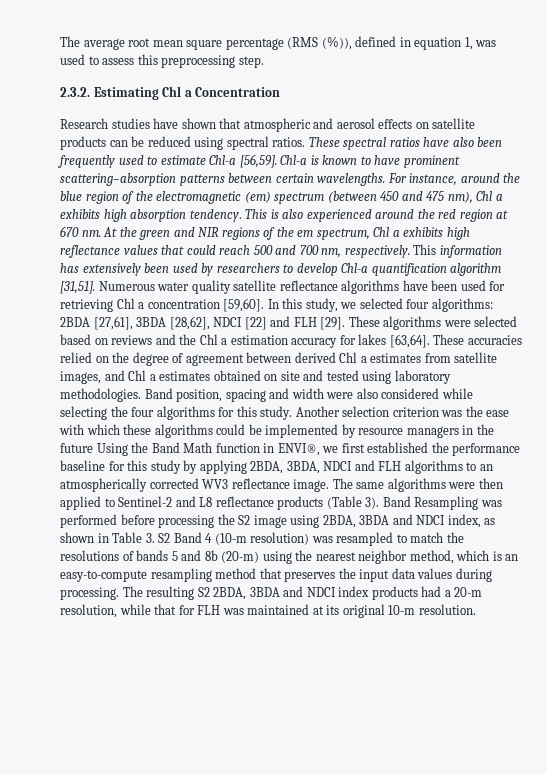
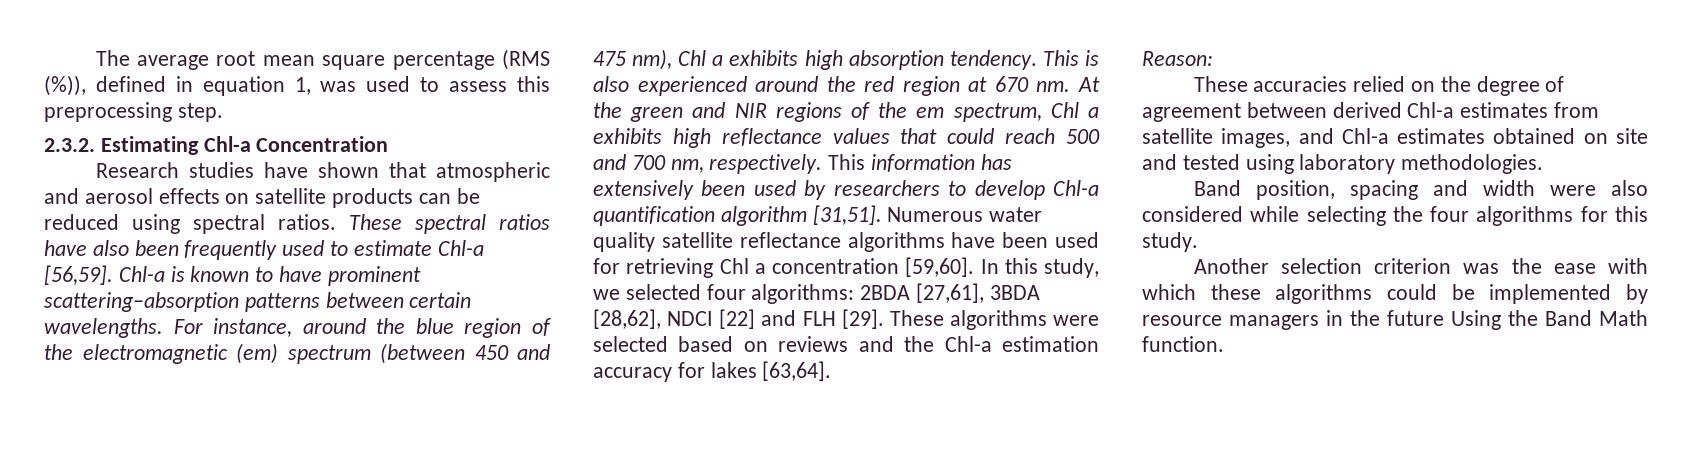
- 2.3.2. Estimating Chl a Concentration
+ 2.3.2. Estimating Chl-a Concentration
- These algorithms were selected based on reviews and the Chl a estimation accuracy for lakes [63,64]. These accuracies relied on the degree of agreement between derived Chl a estimates from satellite images, and Chl a estimates obtained on site and tested using laboratory methodologies. Band position, spacing and width were also considered while selecting the four algorithms for this study. Another selection criterion was the ease with which these algorithms could be implemented by resource managers in the future Using the Band Math function in ENVI®, we first established the performance baseline for this study by applying 2BDA, 3BDA, NDCI and FLH algorithms to an atmospherically corrected WV3 reflectance image. The same algorithms were then applied to Sentinel-2 and L8 reflectance products (Table 3). Band Resampling was performed before processing the S2 image using 2BDA, 3BDA and NDCI index, as shown in Table 3. S2 Band 4 (10-m resolution) was resampled to match the resolutions of bands 5 and 8b (20-m) using the nearest neighbor method, which is an easy-to-compute resampling method that preserves the input data values during processing. The resulting S2 2BDA, 3BDA and NDCI index products had a 20-m resolution, while that for FLH was maintained at its original 10-m resolution.
+ These algorithms were selected based on reviews and the Chl-a estimation accuracy for lakes [63,64].
+ Reason:
+ These accuracies relied on the degree of agreement between derived Chl-a estimates from satellite images, and Chl-a estimates obtained on site and tested using laboratory methodologies.
+ Band position, spacing and width were also considered while selecting the four algorithms for this study.
+ Another selection criterion was the ease with which these algorithms could be implemented by resource managers in the future Using the Band Math function.

